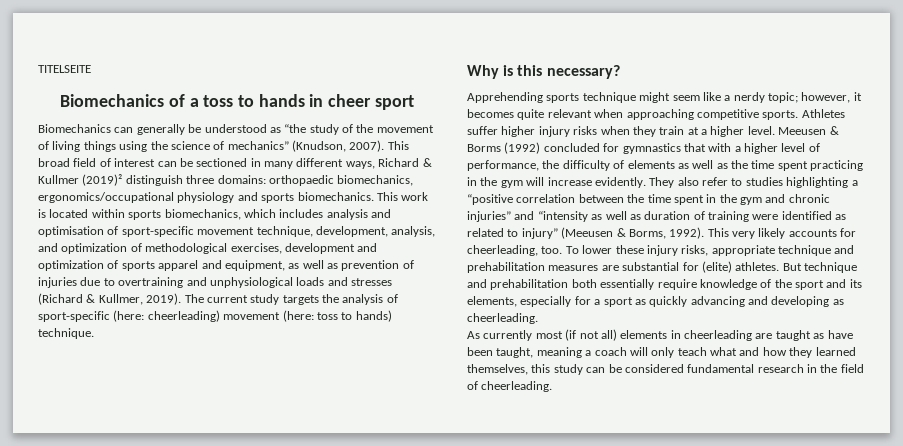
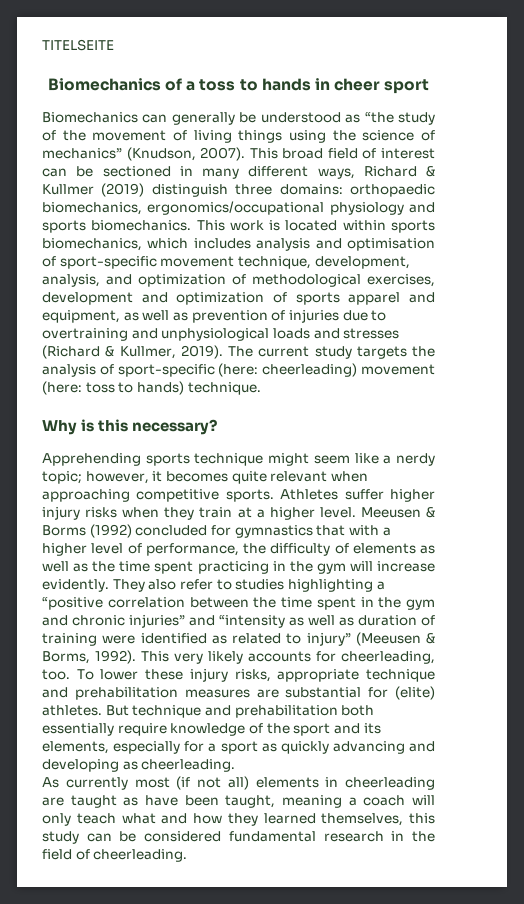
- This broad field of interest can be sectioned in many different ways, Richard & Kullmer (2019)² distinguish three domains: orthopaedic biomechanics, ergonomics/occupational physiology and sports biomechanics.
+ This broad field of interest can be sectioned in many different ways, Richard & Kullmer (2019) distinguish three domains: orthopaedic biomechanics, ergonomics/occupational physiology and sports biomechanics.

